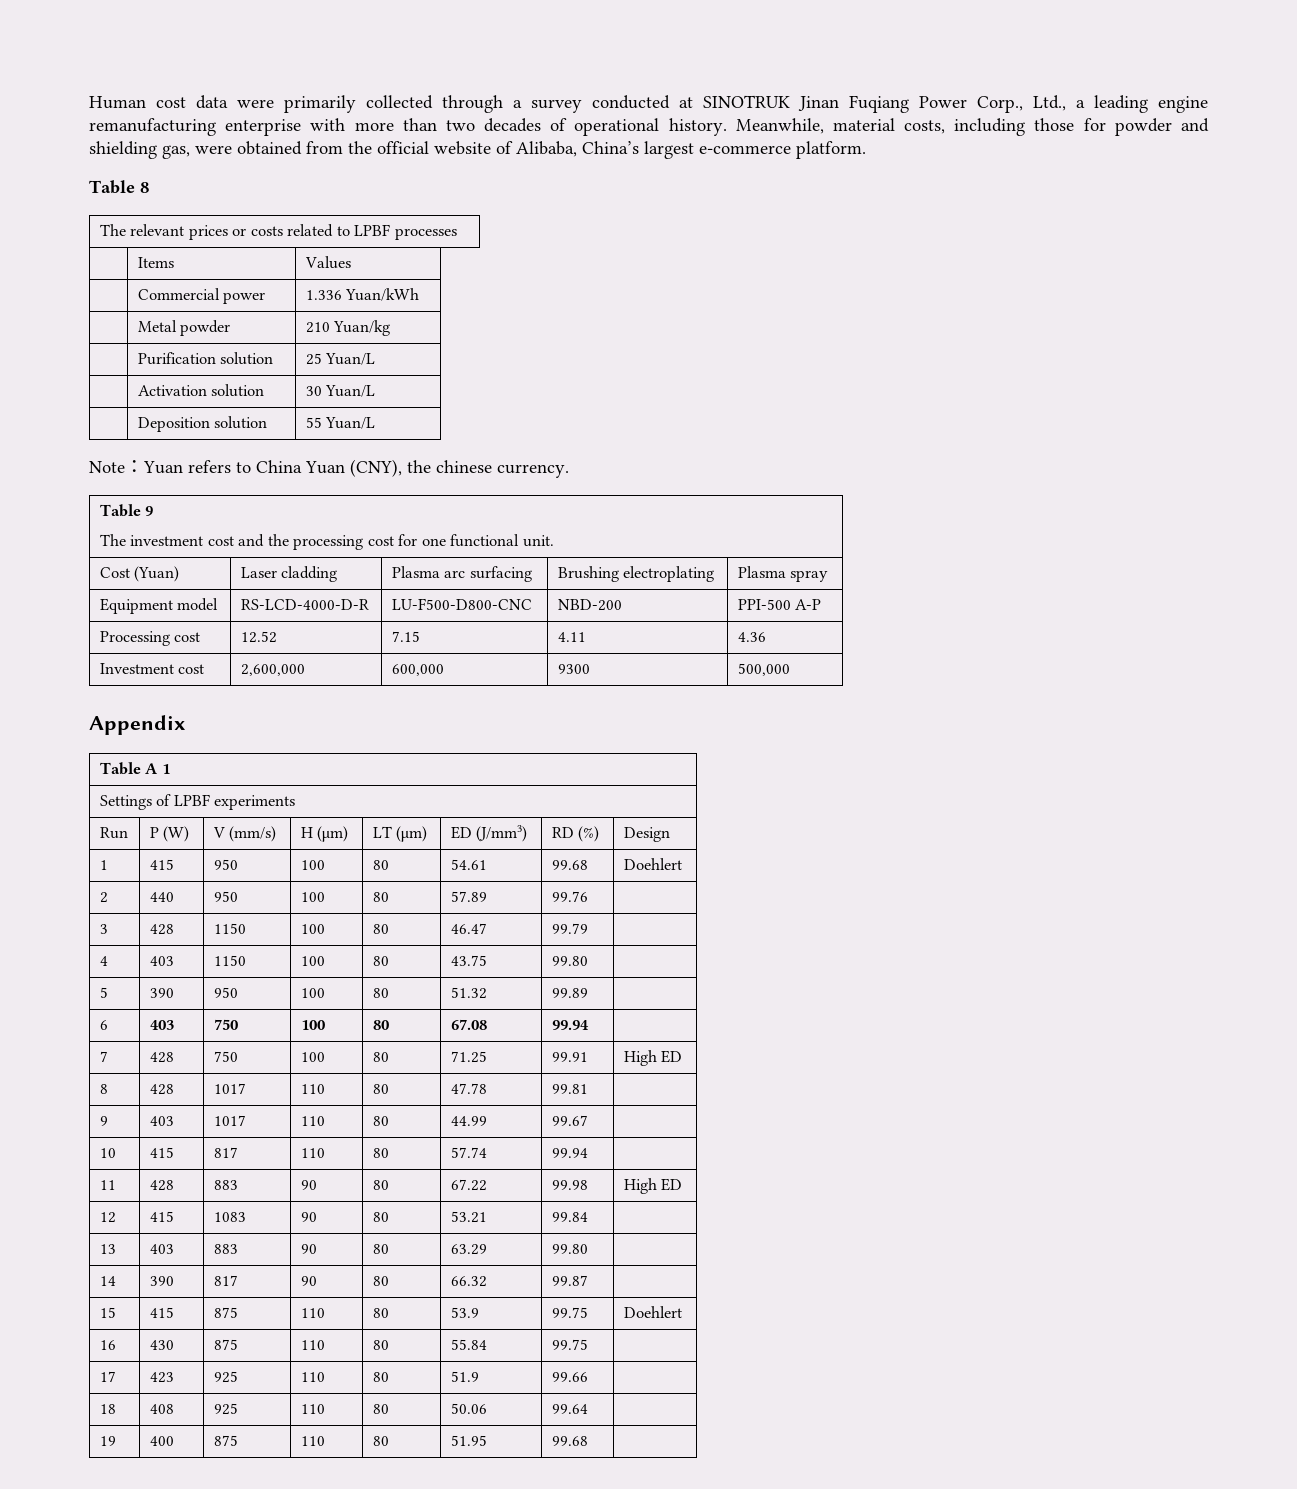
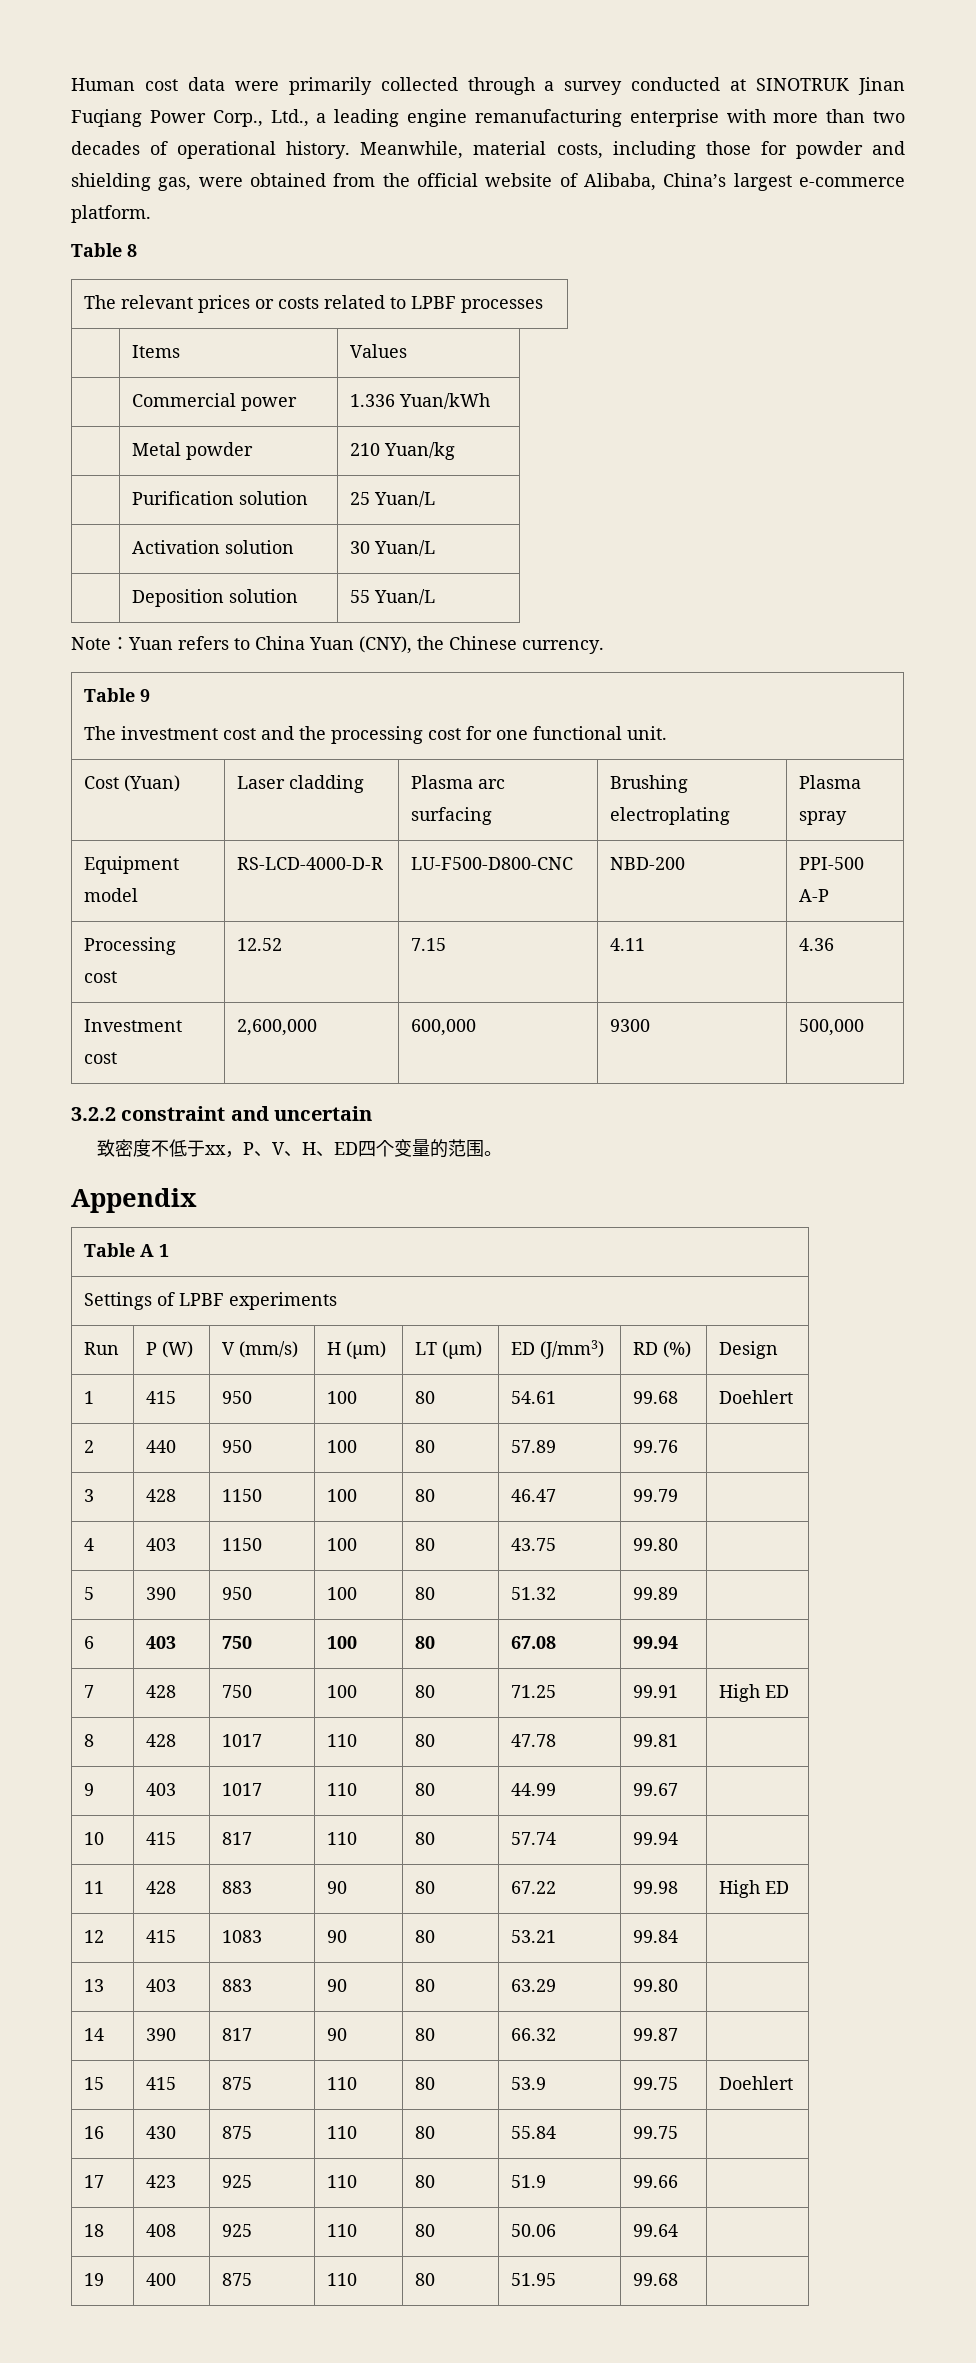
- Note：Yuan refers to China Yuan (CNY), the chinese currency.
+ Note：Yuan refers to China Yuan (CNY), the Chinese currency.
+ 3.2.2 constraint and uncertain
+ 致密度不低于xx，P、V、H、ED四个变量的范围。

